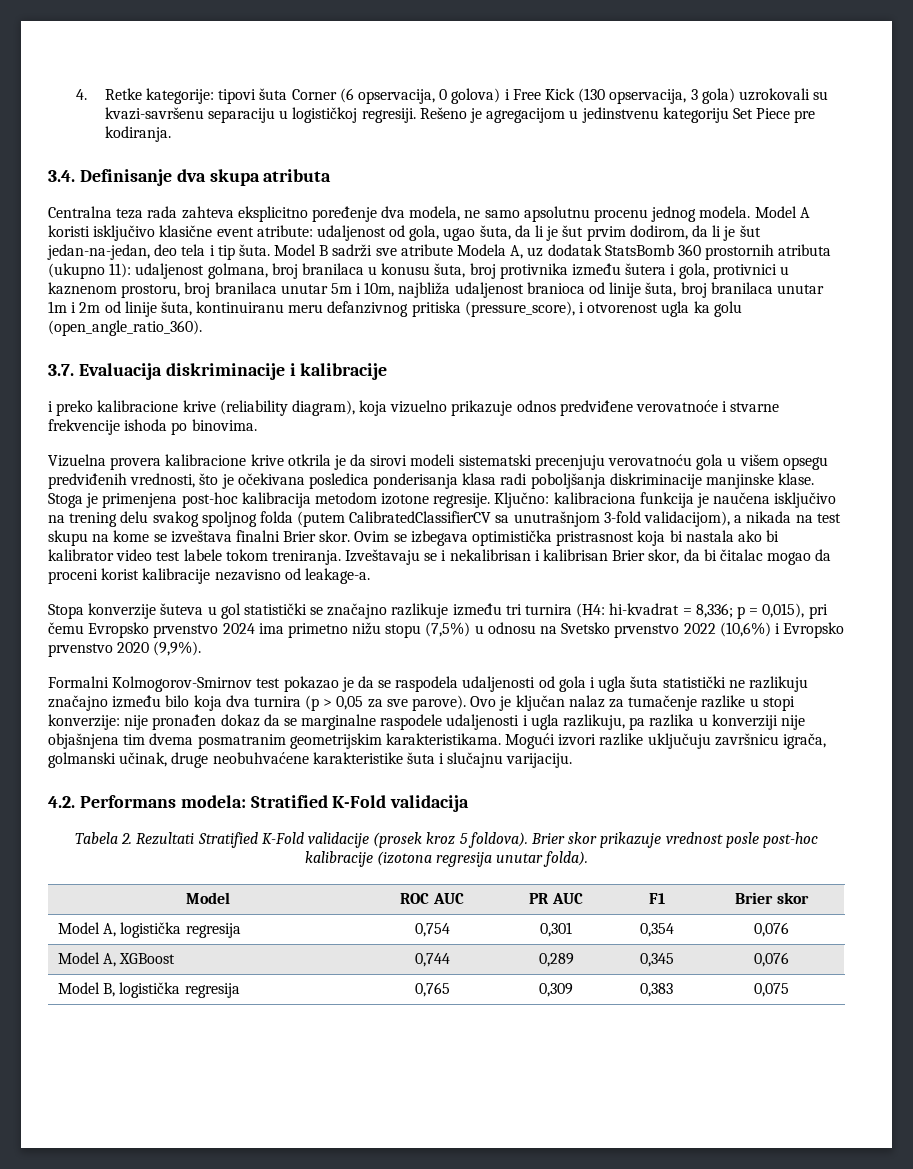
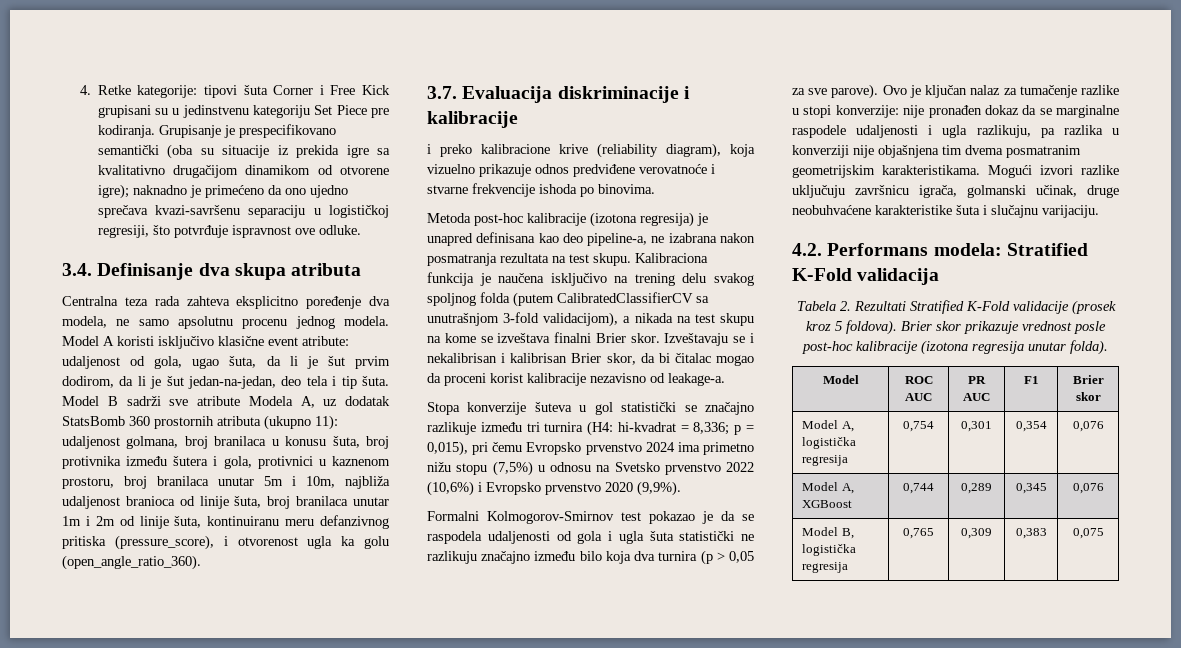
- 4. Retke kategorije: tipovi šuta Corner (6 opservacija, 0 golova) i Free Kick (130 opservacija, 3 gola) uzrokovali su kvazi-savršenu separaciju u logističkoj regresiji. Rešeno je agregacijom u jedinstvenu kategoriju Set Piece pre kodiranja.
+ 4. Retke kategorije: tipovi šuta Corner i Free Kick grupisani su u jedinstvenu kategoriju Set Piece pre kodiranja. Grupisanje je prespecifikovano semantički (oba su situacije iz prekida igre sa kvalitativno drugačijom dinamikom od otvorene igre); naknadno je primećeno da ono ujedno sprečava kvazi-savršenu separaciju u logističkoj regresiji, što potvrđuje ispravnost ove odluke.
- Vizuelna provera kalibracione krive otkrila je da sirovi modeli sistematski precenjuju verovatnoću gola u višem opsegu predviđenih vrednosti, što je očekivana posledica ponderisanja klasa radi poboljšanja diskriminacije manjinske klase. Stoga je primenjena post-hoc kalibracija metodom izotone regresije. Ključno: kalibraciona funkcija je naučena isključivo na trening delu svakog spoljnog folda (putem CalibratedClassifierCV sa unutrašnjom 3-fold validacijom), a nikada na test skupu na kome se izveštava finalni Brier skor.
+ Metoda post-hoc kalibracije (izotona regresija) je unapred definisana kao deo pipeline-a, ne izabrana nakon posmatranja rezultata na test skupu. Kalibraciona funkcija je naučena isključivo na trening delu svakog spoljnog folda (putem CalibratedClassifierCV sa unutrašnjom 3-fold validacijom), a nikada na test skupu na kome se izveštava finalni Brier skor.
- Ovim se izbegava optimistička pristrasnost koja bi nastala ako bi kalibrator video test labele tokom treniranja.

